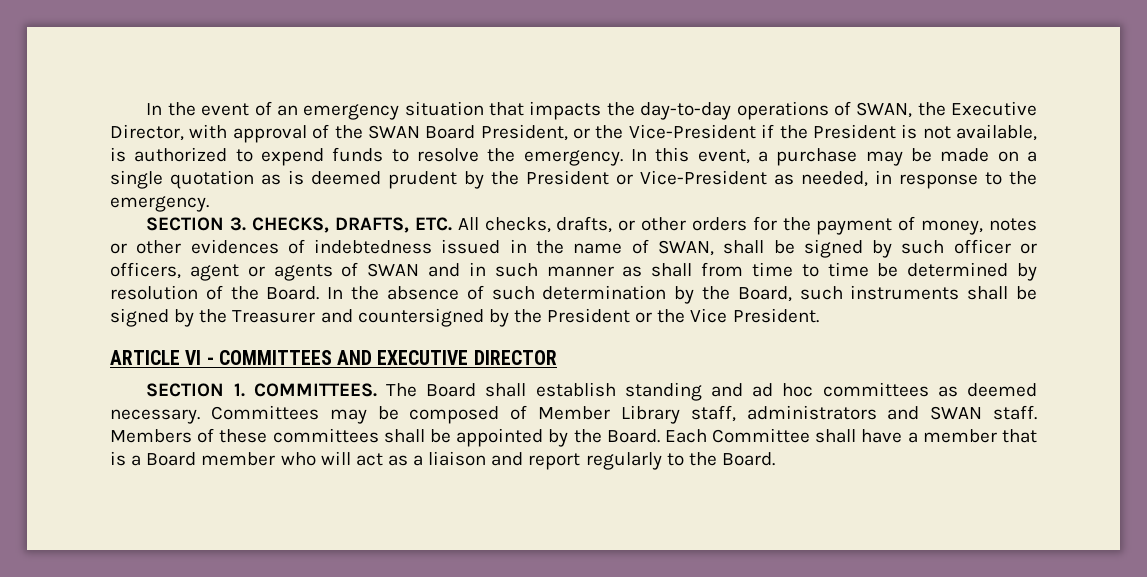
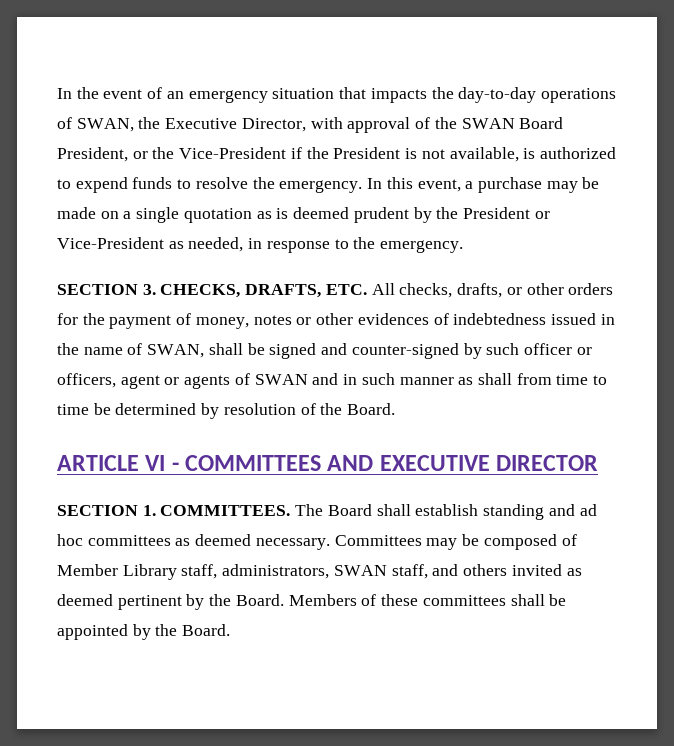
- SECTION 3. CHECKS, DRAFTS, ETC. All checks, drafts, or other orders for the payment of money, notes or other evidences of indebtedness issued in the name of SWAN, shall be signed by such officer or officers, agent or agents of SWAN and in such manner as shall from time to time be determined by resolution of the Board. In the absence of such determination by the Board, such instruments shall be signed by the Treasurer and countersigned by the President or the Vice President.
+ SECTION 3. CHECKS, DRAFTS, ETC. All checks, drafts, or other orders for the payment of money, notes or other evidences of indebtedness issued in the name of SWAN, shall be signed and counter-signed by such officer or officers, agent or agents of SWAN and in such manner as shall from time to time be determined by resolution of the Board.
- Committees may be composed of Member Library staff, administrators and SWAN staff.
+ Committees may be composed of Member Library staff, administrators, SWAN staff, and others invited as deemed pertinent by the Board.
- Each Committee shall have a member that is a Board member who will act as a liaison and report regularly to the Board.

